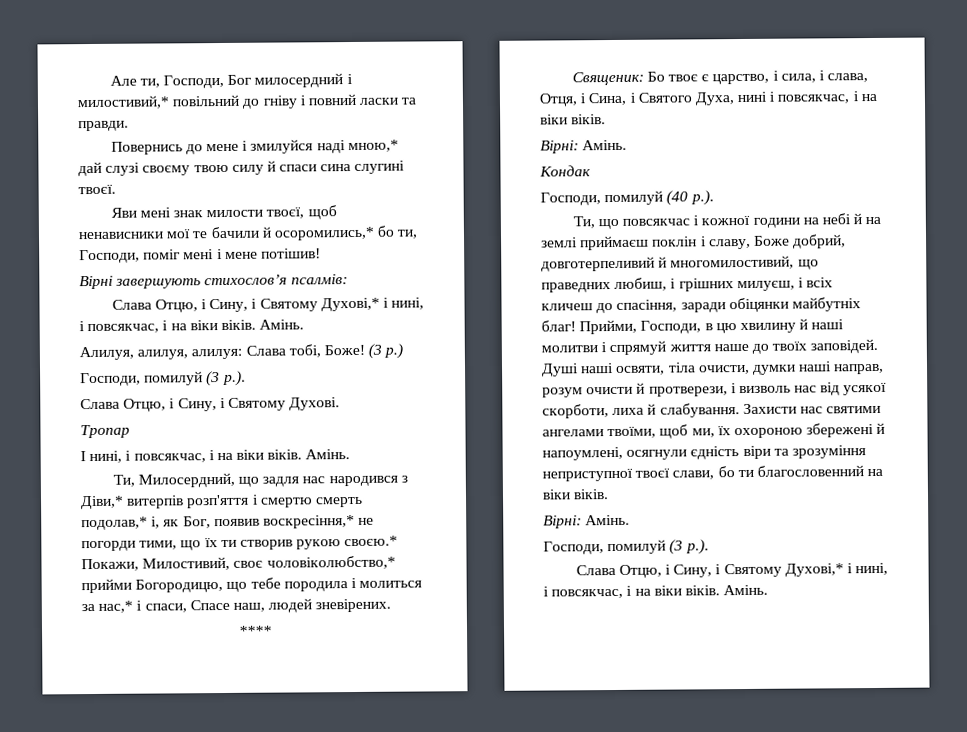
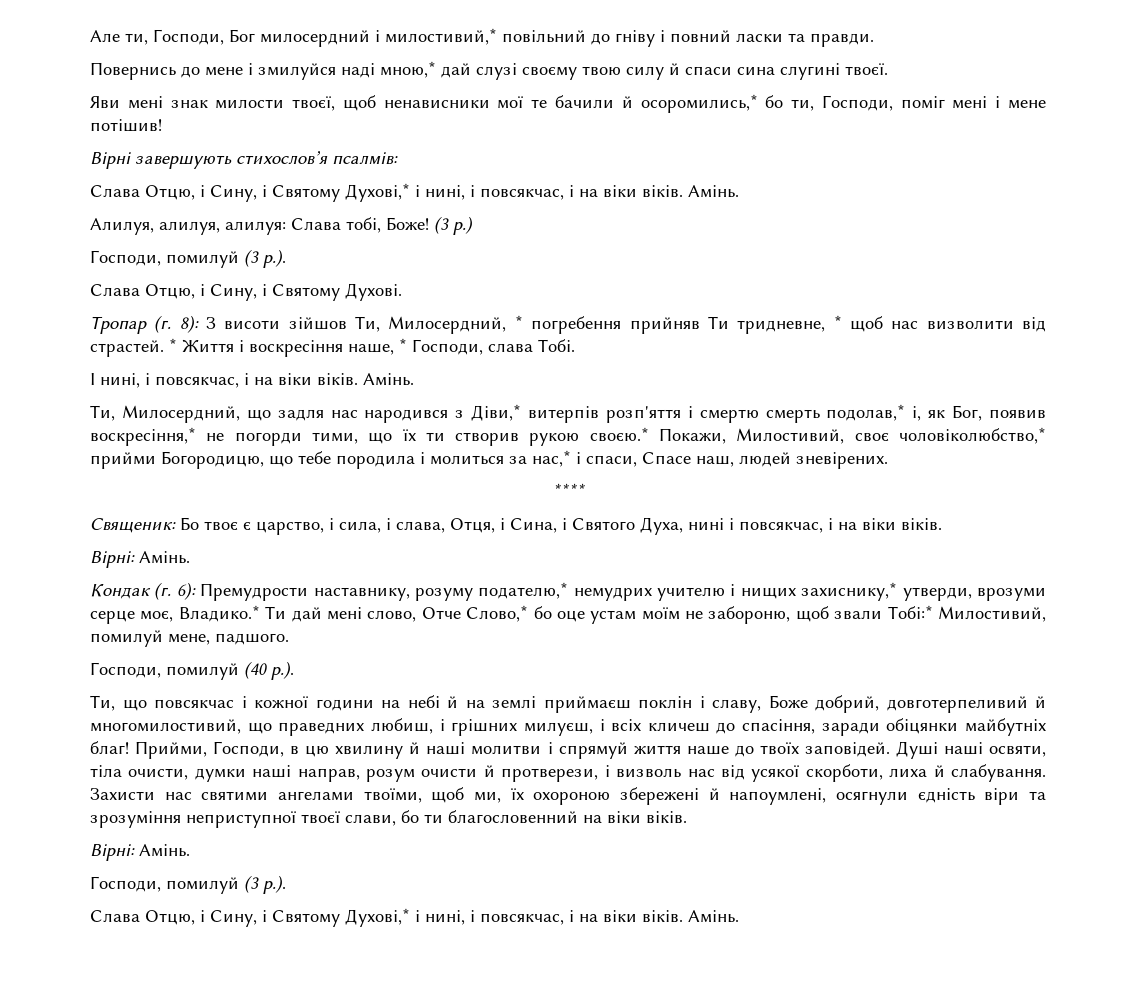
- Тропар
+ Тропар (г. 8): З висоти зійшов Ти, Милосердний, * погребення прийняв Ти тридневне, * щоб нас визволити від страстей. * Життя і воскресіння наше, * Господи, слава Тобі.
- Кондак
+ Кондак (г. 6): Премудрости наставнику, розуму подателю,* немудрих учителю і нищих захиснику,* утверди, врозуми серце моє, Владико.* Ти дай мені слово, Отче Слово,* бо оце устам моїм не забороню, щоб звали Тобі:* Милостивий, помилуй мене, падшого.

